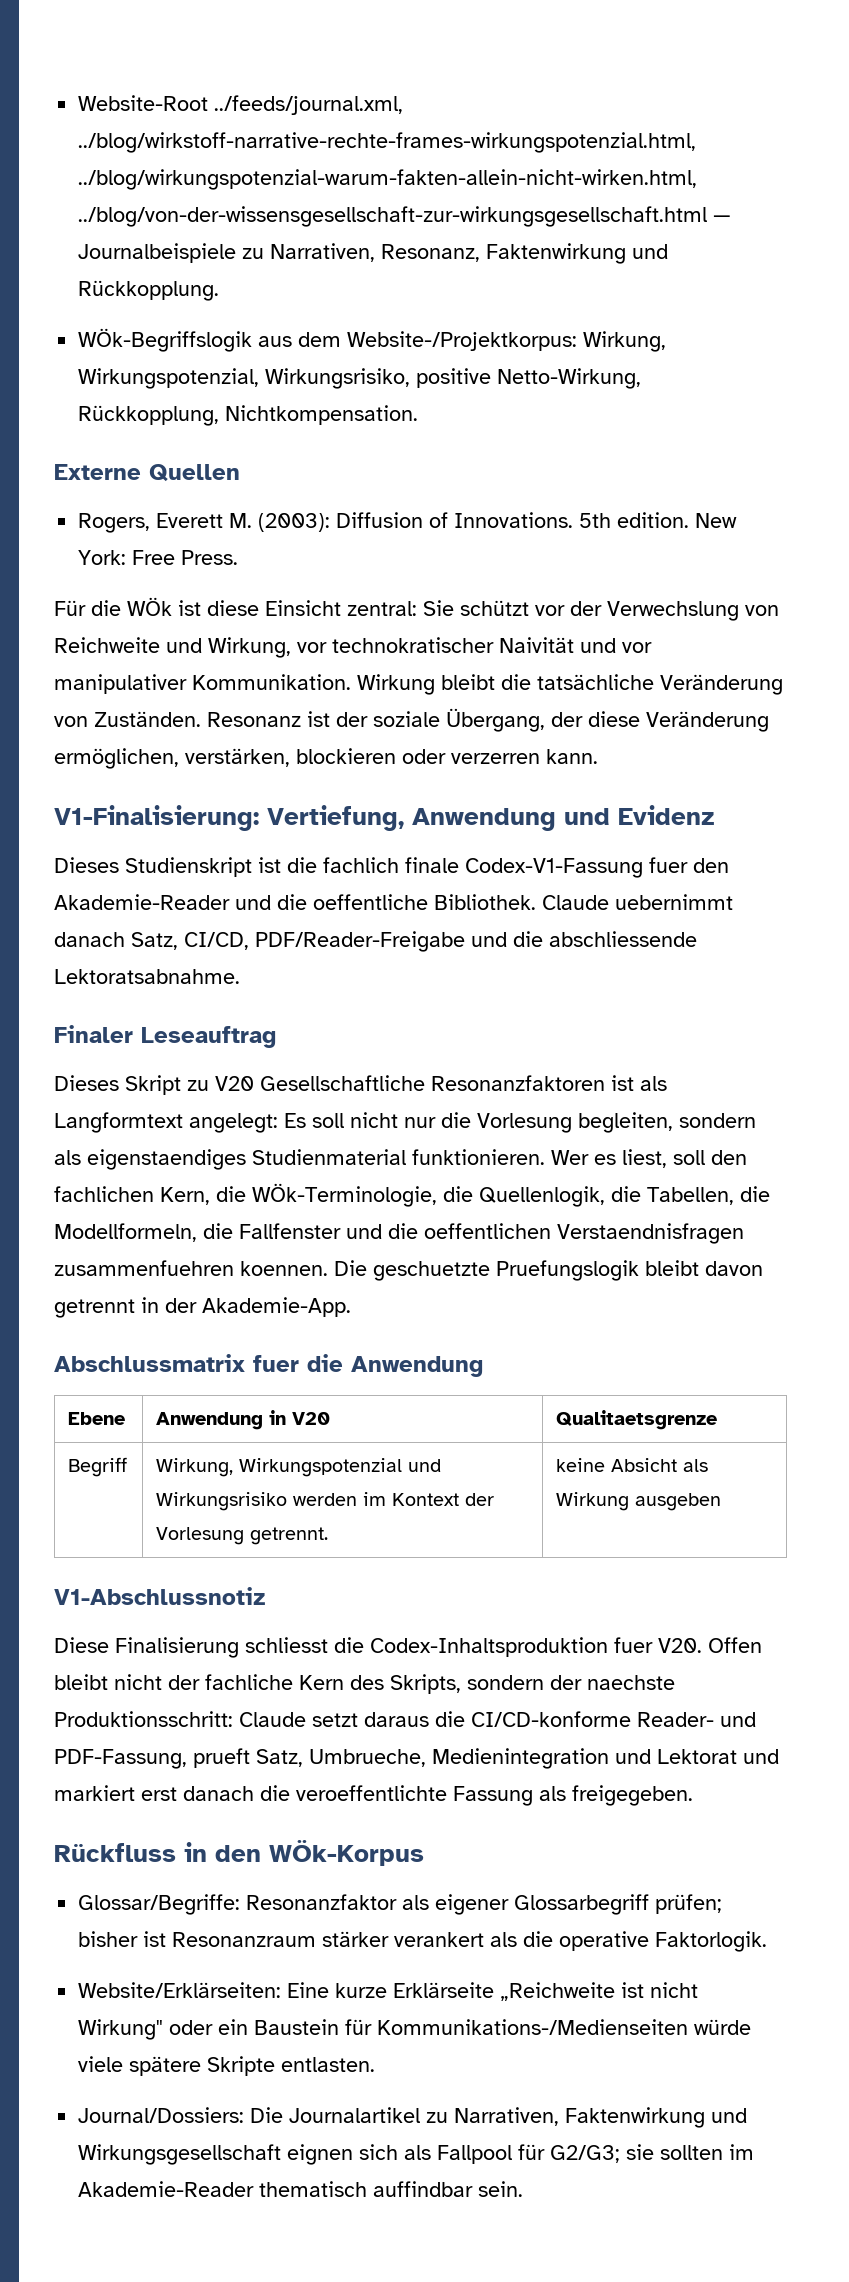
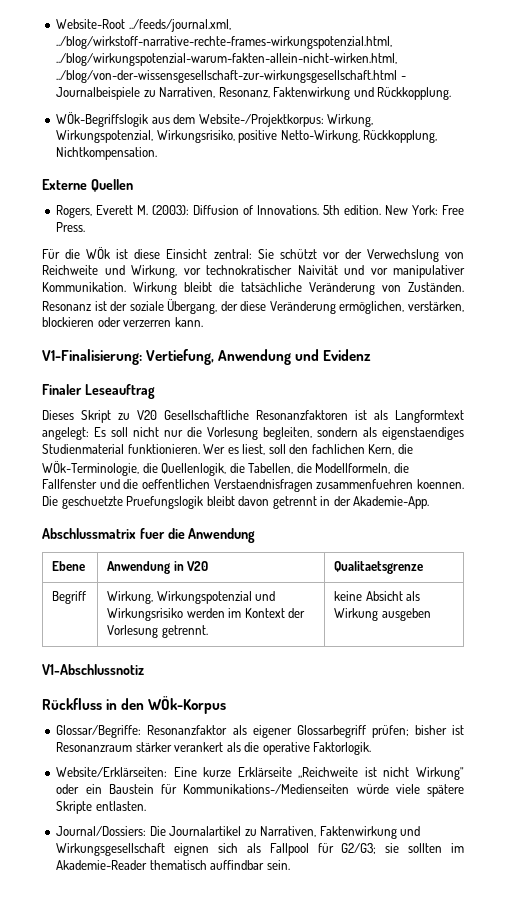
- Website-Root ../feeds/journal.xml, ../blog/wirkstoff-narrative-rechte-frames-wirkungspotenzial.html, ../blog/wirkungspotenzial-warum-fakten-allein-nicht-wirken.html, ../blog/von-der-wissensgesellschaft-zur-wirkungsgesellschaft.html — Journalbeispiele zu Narrativen, Resonanz, Faktenwirkung und Rückkopplung.
+ Website-Root ../feeds/journal.xml, ../blog/wirkstoff-narrative-rechte-frames-wirkungspotenzial.html, ../blog/wirkungspotenzial-warum-fakten-allein-nicht-wirken.html, ../blog/von-der-wissensgesellschaft-zur-wirkungsgesellschaft.html - Journalbeispiele zu Narrativen, Resonanz, Faktenwirkung und Rückkopplung.
- Dieses Studienskript ist die fachlich finale Codex-V1-Fassung fuer den Akademie-Reader und die oeffentliche Bibliothek. Claude uebernimmt danach Satz, CI/CD, PDF/Reader-Freigabe und die abschliessende Lektoratsabnahme.
- Diese Finalisierung schliesst die Codex-Inhaltsproduktion fuer V20. Offen bleibt nicht der fachliche Kern des Skripts, sondern der naechste Produktionsschritt: Claude setzt daraus die CI/CD-konforme Reader- und PDF-Fassung, prueft Satz, Umbrueche, Medienintegration und Lektorat und markiert erst danach die veroeffentlichte Fassung als freigegeben.

